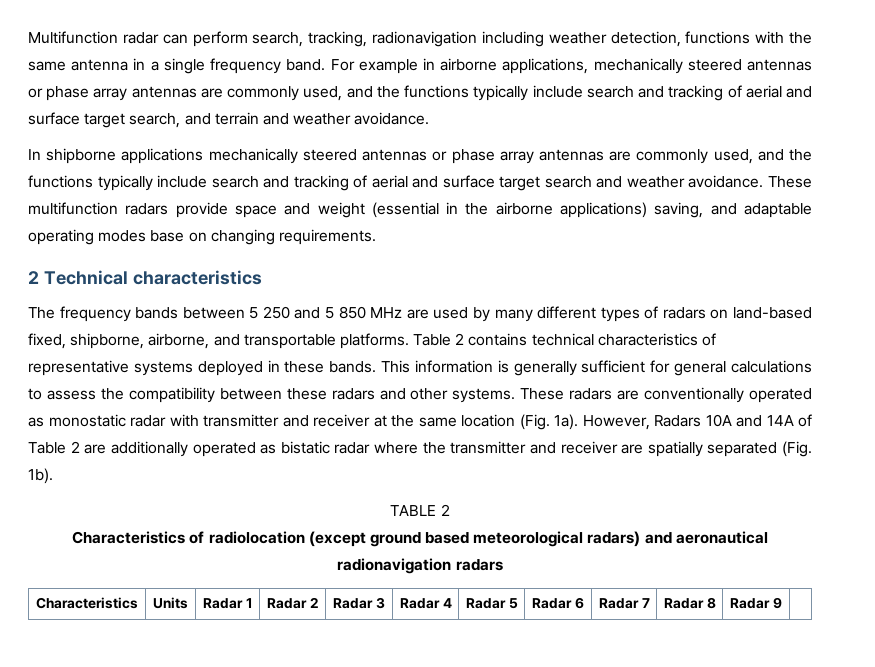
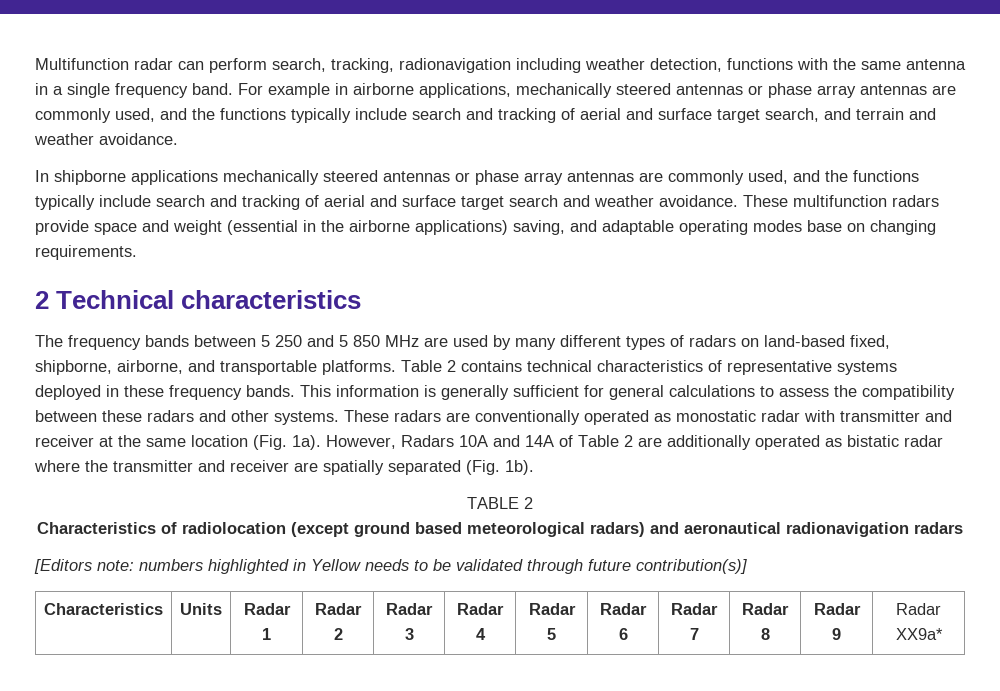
- Table 2 contains technical characteristics of representative systems deployed in these bands.
+ Table 2 contains technical characteristics of representative systems deployed in these frequency bands.
+ [Editors note: numbers highlighted in Yellow needs to be validated through future contribution(s)]
- Characteristics | Units | Radar 1 | Radar 2 | Radar 3 | Radar 4 | Radar 5 | Radar 6 | Radar 7 | Radar 8 | Radar 9 |
+ Characteristics | Units | Radar 1 | Radar 2 | Radar 3 | Radar 4 | Radar 5 | Radar 6 | Radar 7 | Radar 8 | Radar 9 | Radar XX9a*

